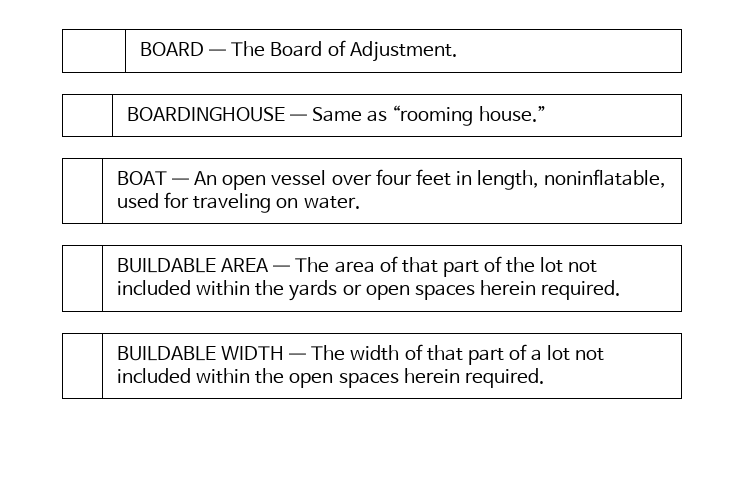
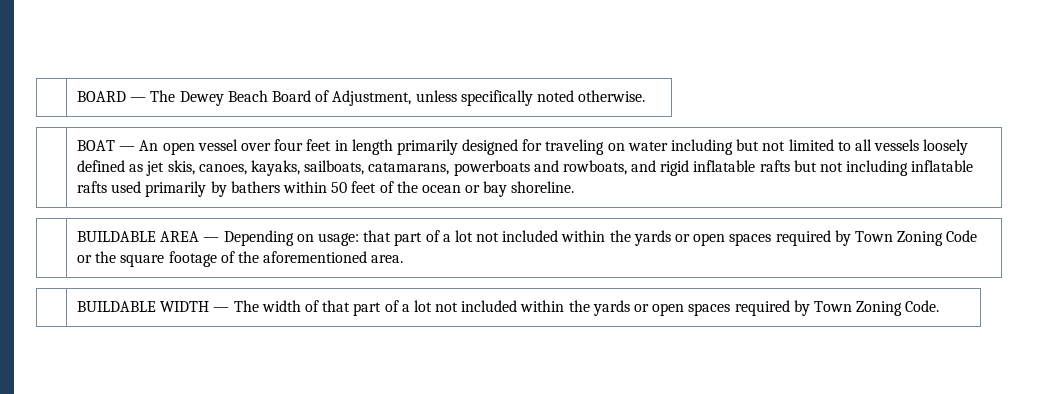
- | BOARD — The Board of Adjustment.
- | BOARDINGHOUSE — Same as “rooming house.”
+ | BOARD — The Dewey Beach Board of Adjustment, unless specifically noted otherwise.
- BOAT — An open vessel over four feet in length, noninflatable, used for traveling on water.
+ BOAT — An open vessel over four feet in length primarily designed for traveling on water including but not limited to all vessels loosely defined as jet skis, canoes, kayaks, sailboats, catamarans, powerboats and rowboats, and rigid inflatable rafts but not including inflatable rafts used primarily by bathers within 50 feet of the ocean or bay shoreline.
- | BUILDABLE AREA — The area of that part of the lot not included within the yards or open spaces herein required.
+ | BUILDABLE AREA — Depending on usage: that part of a lot not included within the yards or open spaces required by Town Zoning Code or the square footage of the aforementioned area.
- | BUILDABLE WIDTH — The width of that part of a lot not included within the open spaces herein required.
+ | BUILDABLE WIDTH — The width of that part of a lot not included within the yards or open spaces required by Town Zoning Code.

